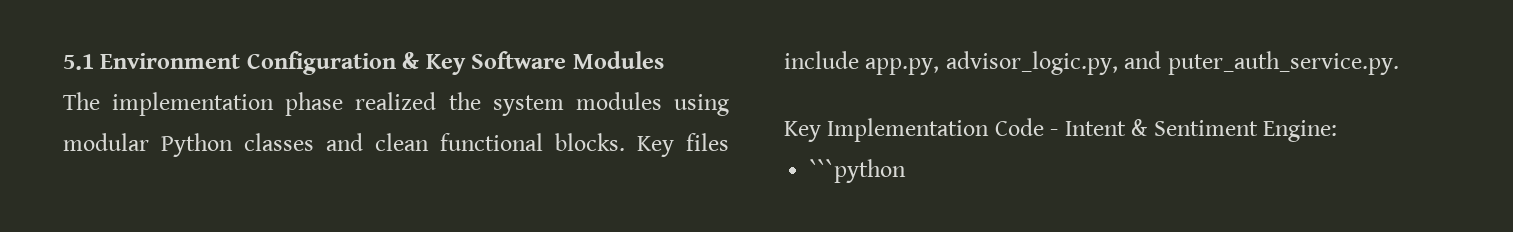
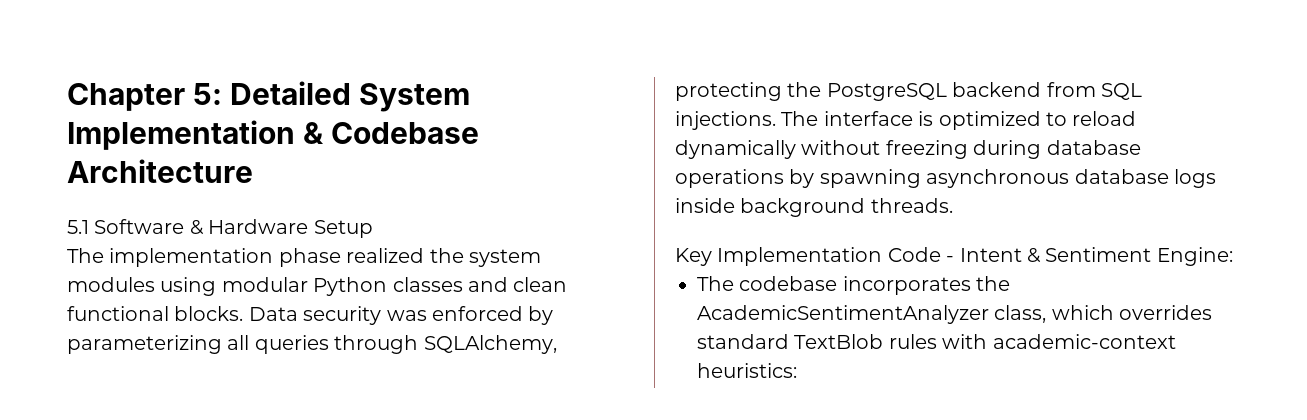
- 5.1 Environment Configuration & Key Software Modules
+ Chapter 5: Detailed System Implementation & Codebase Architecture
+ 5.1 Software & Hardware Setup
- Key files include app.py, advisor_logic.py, and puter_auth_service.py.
+ Data security was enforced by parameterizing all queries through SQLAlchemy, protecting the PostgreSQL backend from SQL injections. The interface is optimized to reload dynamically without freezing during database operations by spawning asynchronous database logs inside background threads.
- ```python
+ The codebase incorporates the AcademicSentimentAnalyzer class, which overrides standard TextBlob rules with academic-context heuristics:

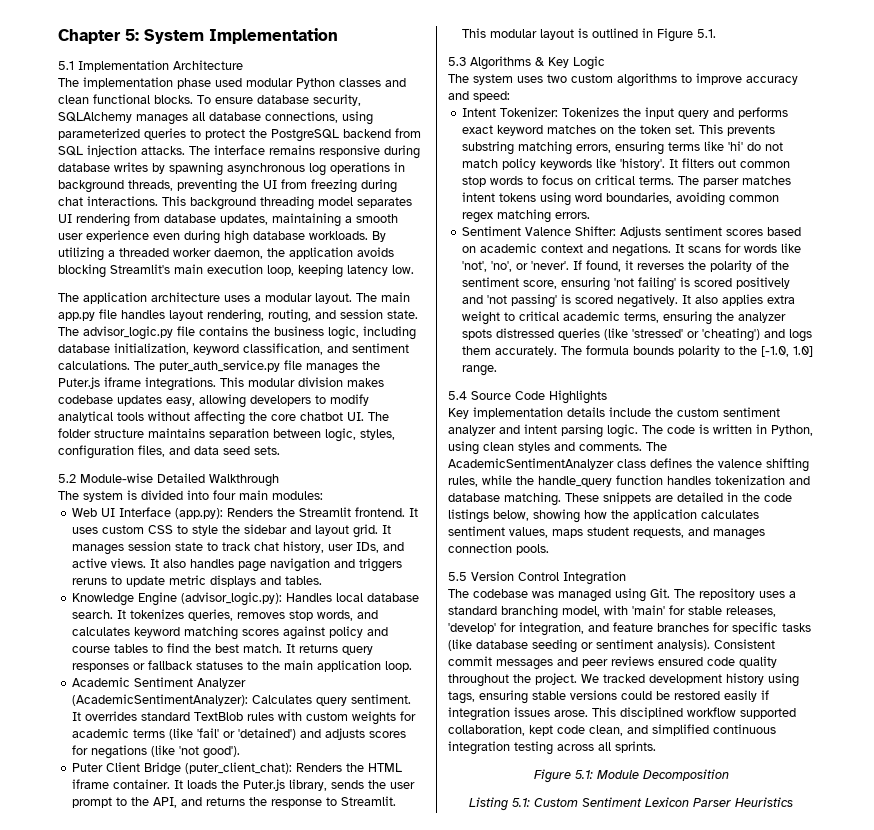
- Chapter 5: Detailed System Implementation & Codebase Architecture
- 5.1 Software & Hardware Setup
- The implementation phase realized the system modules using modular Python classes and clean functional blocks.
+ Chapter 5: System Implementation
+ 5.1 Implementation Architecture
+ The implementation phase used modular Python classes and clean functional blocks.
- Data security was enforced by parameterizing all queries through SQLAlchemy, protecting the PostgreSQL backend from SQL injections. The interface is optimized to reload dynamically without freezing during database operations by spawning asynchronous database logs inside background threads.
- Key Implementation Code - Intent & Sentiment Engine:
- The codebase incorporates the AcademicSentimentAnalyzer class, which overrides standard TextBlob rules with academic-context heuristics:
+ To ensure database security, SQLAlchemy manages all database connections, using parameterized queries to protect the PostgreSQL backend from SQL injection attacks. The interface remains responsive during database writes by spawning asynchronous log operations in background threads, preventing the UI from freezing during chat interactions. This background threading model separates UI rendering from database updates, maintaining a smooth user experience even during high database workloads. By utilizing a threaded worker daemon, the application avoids blocking Streamlit's main execution loop, keeping latency low.
+ The application architecture uses a modular layout. The main app.py file handles layout rendering, routing, and session state. The advisor_logic.py file contains the business logic, including database initialization, keyword classification, and sentiment calculations. The puter_auth_service.py file manages the Puter.js iframe integrations. This modular division makes codebase updates easy, allowing developers to modify analytical tools without affecting the core chatbot UI. The folder structure maintains separation between logic, styles, configuration files, and data seed sets.
+ 5.2 Module-wise Detailed Walkthrough
+ The system is divided into four main modules:
+ Web UI Interface (app.py): Renders the Streamlit frontend. It uses custom CSS to style the sidebar and layout grid. It manages session state to track chat history, user IDs, and active views. It also handles page navigation and triggers reruns to update metric displays and tables.
+ Knowledge Engine (advisor_logic.py): Handles local database search. It tokenizes queries, removes stop words, and calculates keyword matching scores against policy and course tables to find the best match. It returns query responses or fallback statuses to the main application loop.
+ Academic Sentiment Analyzer (AcademicSentimentAnalyzer): Calculates query sentiment. It overrides standard TextBlob rules with custom weights for academic terms (like 'fail' or 'detained') and adjusts scores for negations (like 'not good').
+ Puter Client Bridge (puter_client_chat): Renders the HTML iframe container. It loads the Puter.js library, sends the user prompt to the API, and returns the response to Streamlit. This modular layout is outlined in Figure 5.1.
+ 5.3 Algorithms & Key Logic
+ The system uses two custom algorithms to improve accuracy and speed:
+ Intent Tokenizer: Tokenizes the input query and performs exact keyword matches on the token set. This prevents substring matching errors, ensuring terms like 'hi' do not match policy keywords like 'history'. It filters out common stop words to focus on critical terms. The parser matches intent tokens using word boundaries, avoiding common regex matching errors.
+ Sentiment Valence Shifter: Adjusts sentiment scores based on academic context and negations. It scans for words like 'not', 'no', or 'never'. If found, it reverses the polarity of the sentiment score, ensuring 'not failing' is scored positively and 'not passing' is scored negatively. It also applies extra weight to critical academic terms, ensuring the analyzer spots distressed queries (like 'stressed' or 'cheating') and logs them accurately. The formula bounds polarity to the [-1.0, 1.0] range.
+ 5.4 Source Code Highlights
+ Key implementation details include the custom sentiment analyzer and intent parsing logic. The code is written in Python, using clean styles and comments. The AcademicSentimentAnalyzer class defines the valence shifting rules, while the handle_query function handles tokenization and database matching. These snippets are detailed in the code listings below, showing how the application calculates sentiment values, maps student requests, and manages connection pools.
+ 5.5 Version Control Integration
+ The codebase was managed using Git. The repository uses a standard branching model, with 'main' for stable releases, 'develop' for integration, and feature branches for specific tasks (like database seeding or sentiment analysis). Consistent commit messages and peer reviews ensured code quality throughout the project. We tracked development history using tags, ensuring stable versions could be restored easily if integration issues arose. This disciplined workflow supported collaboration, kept code clean, and simplified continuous integration testing across all sprints.
+ Figure 5.1: Module Decomposition
+ Listing 5.1: Custom Sentiment Lexicon Parser Heuristics

